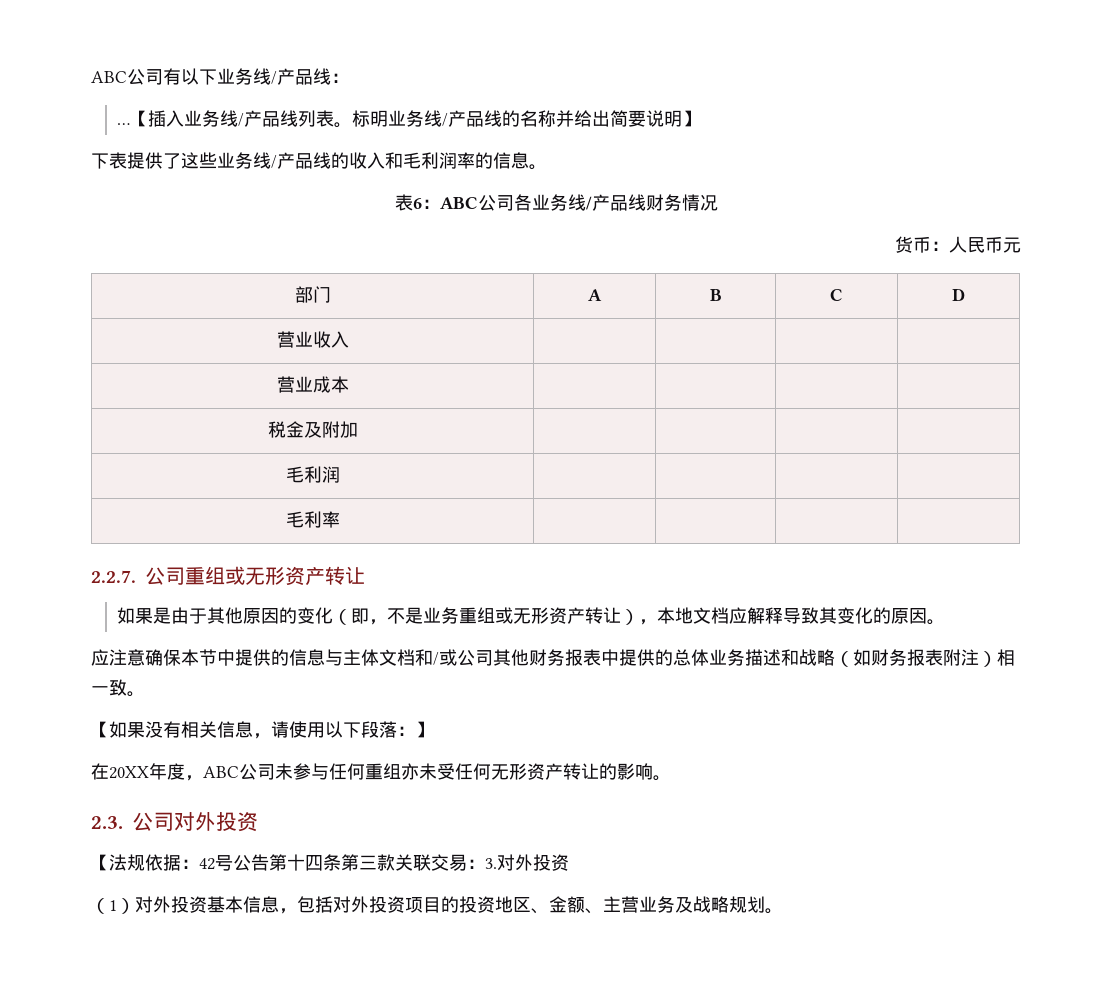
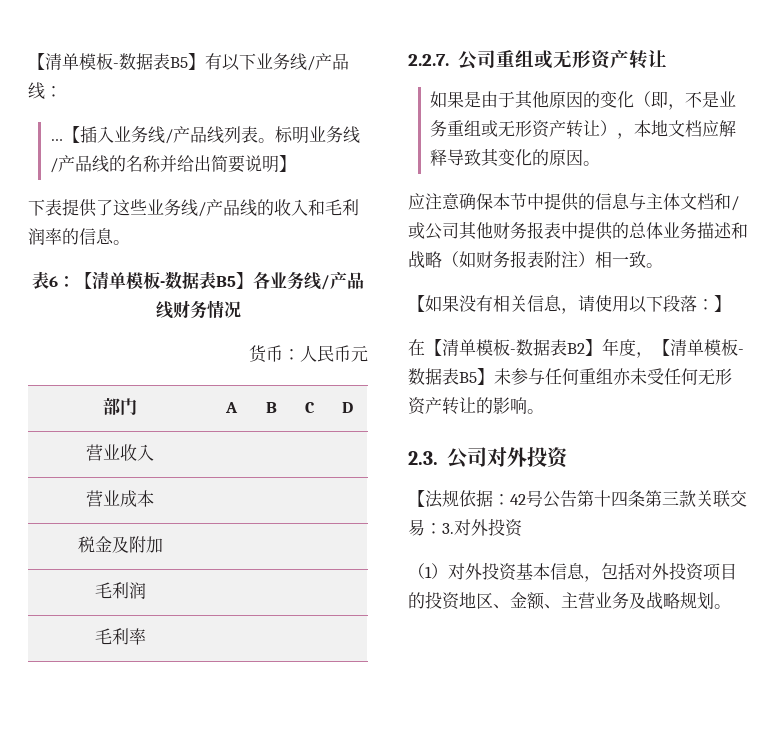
- ABC公司有以下业务线/产品线：
+ 【清单模板-数据表B5】有以下业务线/产品线：
- 表6：ABC公司各业务线/产品线财务情况
+ 表6：【清单模板-数据表B5】各业务线/产品线财务情况
- 在20XX年度，ABC公司未参与任何重组亦未受任何无形资产转让的影响。
+ 在【清单模板-数据表B2】年度，【清单模板-数据表B5】未参与任何重组亦未受任何无形资产转让的影响。

